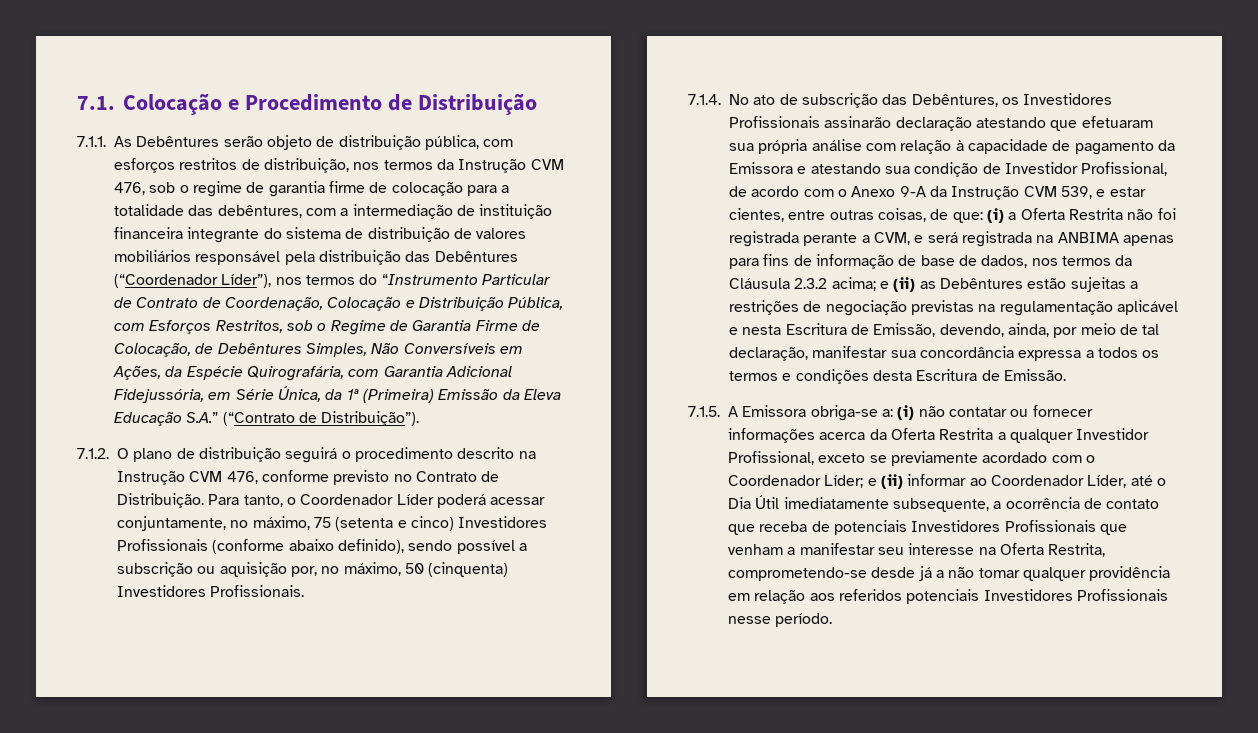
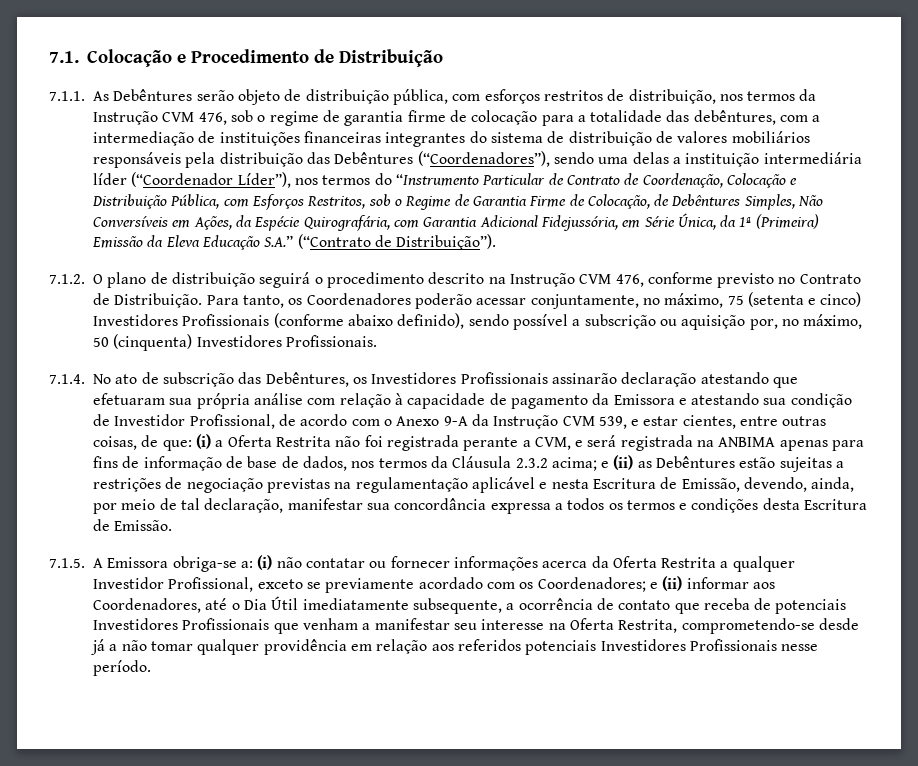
- 7.1.1. As Debêntures serão objeto de distribuição pública, com esforços restritos de distribuição, nos termos da Instrução CVM 476, sob o regime de garantia firme de colocação para a totalidade das debêntures, com a intermediação de instituição financeira integrante do sistema de distribuição de valores mobiliários responsável pela distribuição das Debêntures (“Coordenador Líder”), nos termos do “Instrumento Particular de Contrato de Coordenação, Colocação e Distribuição Pública, com Esforços Restritos, sob o Regime de Garantia Firme de Colocação, de Debêntures Simples, Não Conversíveis em Ações, da Espécie Quirografária, com Garantia Adicional Fidejussória, em Série Única, da 1ª (Primeira) Emissão da Eleva Educação S.A.” (“Contrato de Distribuição”).
+ 7.1.1. As Debêntures serão objeto de distribuição pública, com esforços restritos de distribuição, nos termos da Instrução CVM 476, sob o regime de garantia firme de colocação para a totalidade das debêntures, com a intermediação de instituições financeiras integrantes do sistema de distribuição de valores mobiliários responsáveis pela distribuição das Debêntures (“Coordenadores”), sendo uma delas a instituição intermediária líder (“Coordenador Líder”), nos termos do “Instrumento Particular de Contrato de Coordenação, Colocação e Distribuição Pública, com Esforços Restritos, sob o Regime de Garantia Firme de Colocação, de Debêntures Simples, Não Conversíveis em Ações, da Espécie Quirografária, com Garantia Adicional Fidejussória, em Série Única, da 1ª (Primeira) Emissão da Eleva Educação S.A.” (“Contrato de Distribuição”).
- Para tanto, o Coordenador Líder poderá acessar conjuntamente, no máximo, 75 (setenta e cinco) Investidores Profissionais (conforme abaixo definido), sendo possível a subscrição ou aquisição por, no máximo, 50 (cinquenta) Investidores Profissionais.
+ Para tanto, os Coordenadores poderão acessar conjuntamente, no máximo, 75 (setenta e cinco) Investidores Profissionais (conforme abaixo definido), sendo possível a subscrição ou aquisição por, no máximo, 50 (cinquenta) Investidores Profissionais.
- (i) não contatar ou fornecer informações acerca da Oferta Restrita a qualquer Investidor Profissional, exceto se previamente acordado com o Coordenador Líder; e (ii) informar ao Coordenador Líder, até o Dia Útil imediatamente subsequente, a ocorrência de contato que receba de potenciais Investidores Profissionais que venham a manifestar seu interesse na Oferta Restrita, comprometendo-se desde já a não tomar qualquer providência em relação aos referidos potenciais Investidores Profissionais nesse período.
+ (i) não contatar ou fornecer informações acerca da Oferta Restrita a qualquer Investidor Profissional, exceto se previamente acordado com os Coordenadores; e (ii) informar aos Coordenadores, até o Dia Útil imediatamente subsequente, a ocorrência de contato que receba de potenciais Investidores Profissionais que venham a manifestar seu interesse na Oferta Restrita, comprometendo-se desde já a não tomar qualquer providência em relação aos referidos potenciais Investidores Profissionais nesse período.

